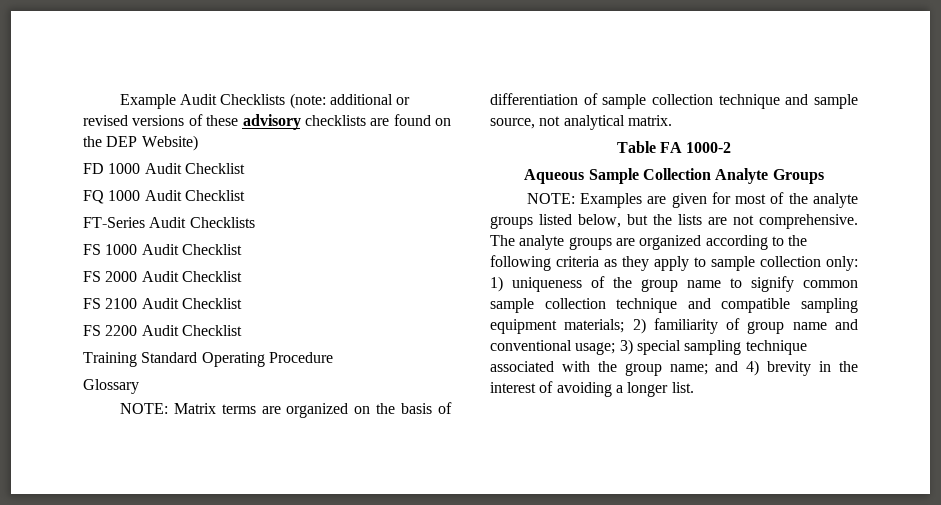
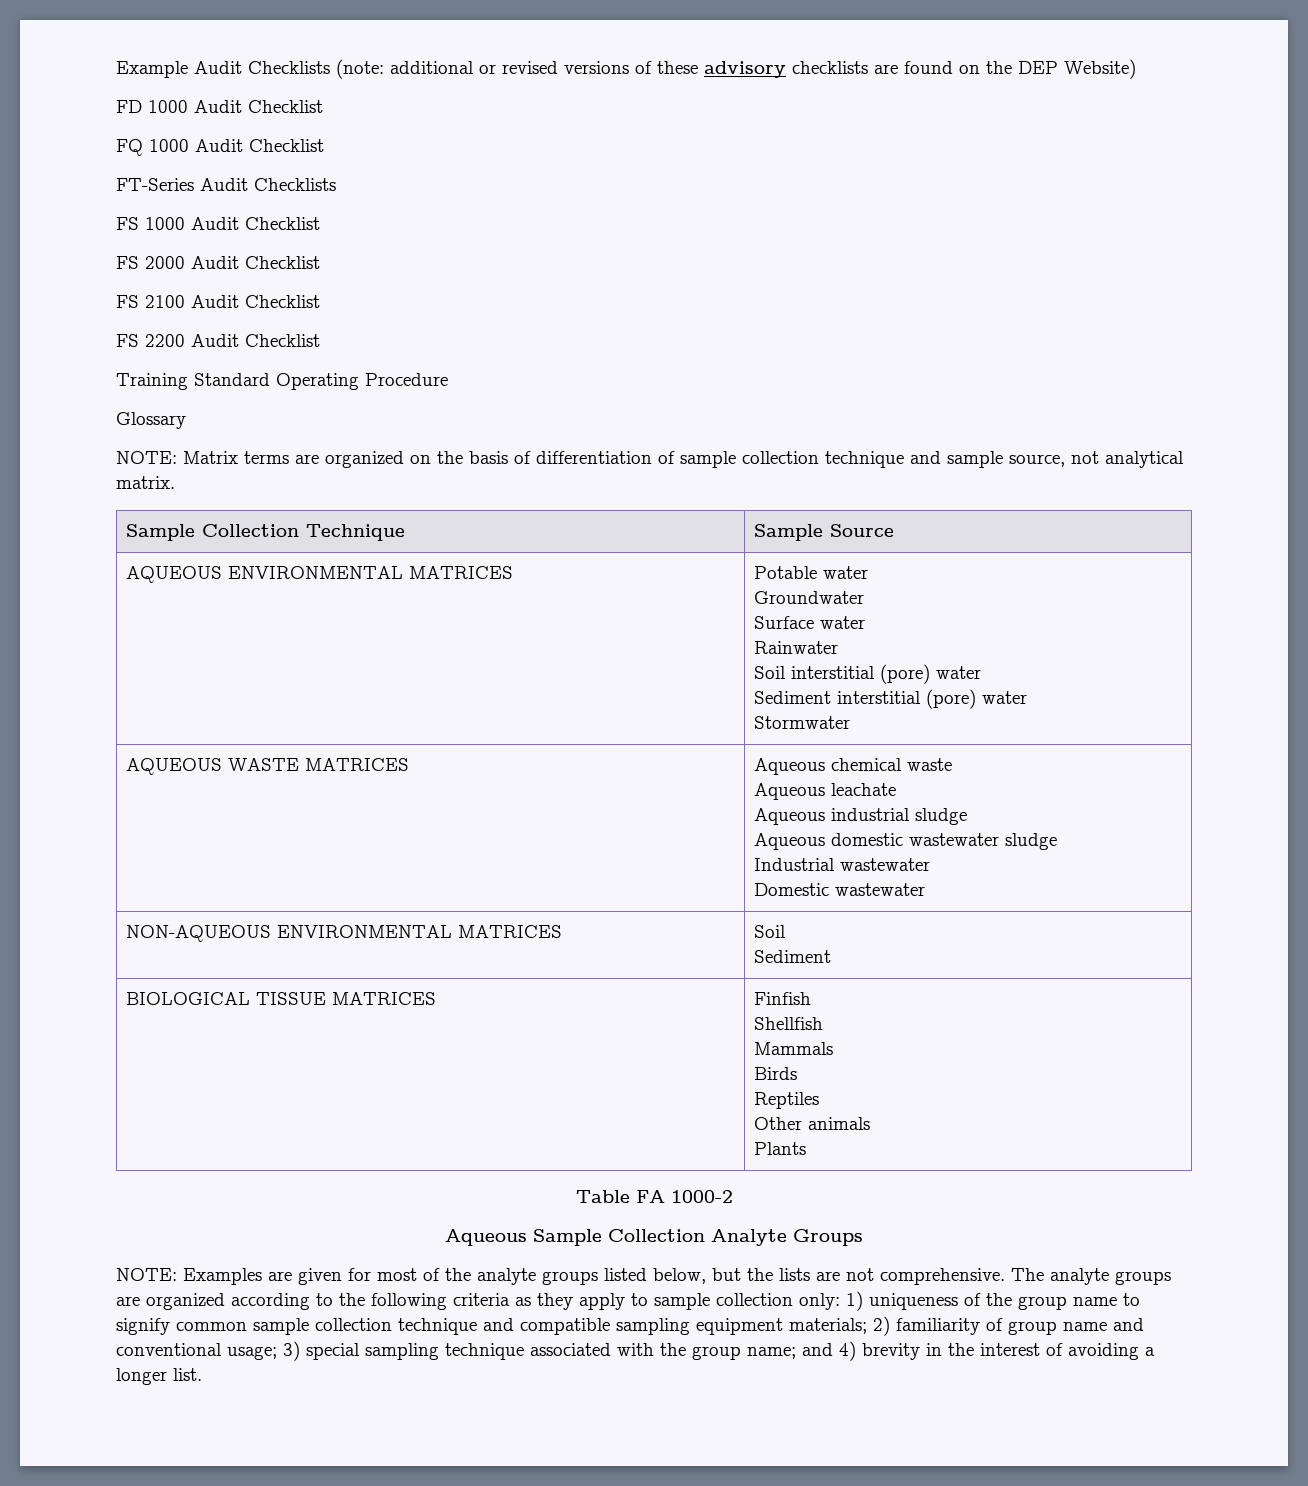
+ Sample Collection Technique | Sample Source
+ AQUEOUS ENVIRONMENTAL MATRICES | Potable water
+ Groundwater
+ Surface water
+ Rainwater
+ Soil interstitial (pore) water
+ Sediment interstitial (pore) water
+ Stormwater
+ AQUEOUS WASTE MATRICES | Aqueous chemical waste
+ Aqueous leachate
+ Aqueous industrial sludge
+ Aqueous domestic wastewater sludge
+ Industrial wastewater
+ Domestic wastewater
+ NON-AQUEOUS ENVIRONMENTAL MATRICES | Soil
+ Sediment
+ BIOLOGICAL TISSUE MATRICES | Finfish
+ Shellfish
+ Mammals
+ Birds
+ Reptiles
+ Other animals
+ Plants

